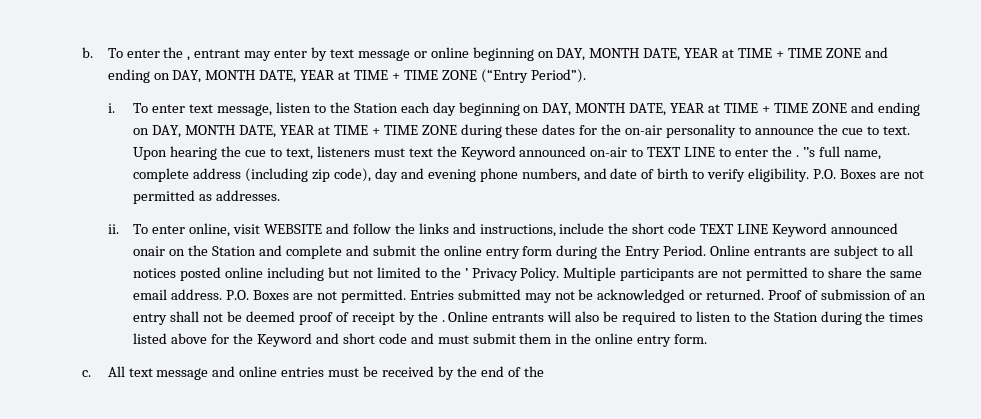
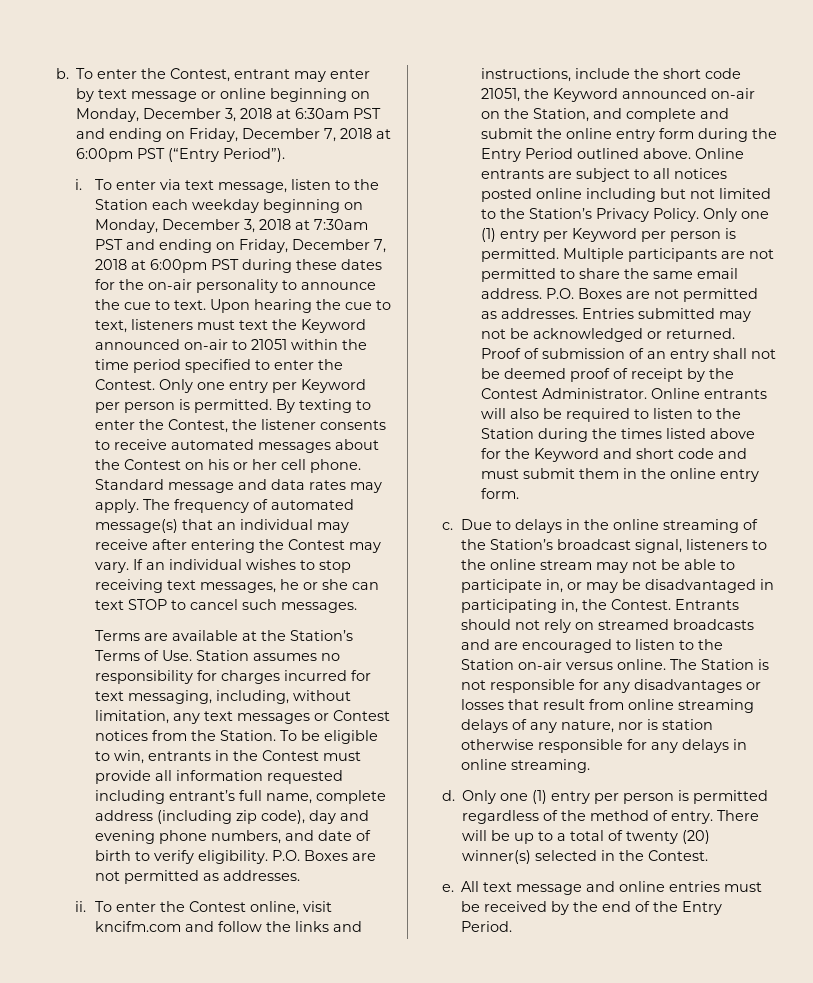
- To enter the , entrant may enter by text message or online beginning on DAY, MONTH DATE, YEAR at TIME + TIME ZONE and ending on DAY, MONTH DATE, YEAR at TIME + TIME ZONE (“Entry Period”).
+ To enter the Contest, entrant may enter by text message or online beginning on Monday, December 3, 2018 at 6:30am PST and ending on Friday, December 7, 2018 at 6:00pm PST (“Entry Period”).
- To enter text message, listen to the Station each day beginning on DAY, MONTH DATE, YEAR at TIME + TIME ZONE and ending on DAY, MONTH DATE, YEAR at TIME + TIME ZONE during these dates for the on-air personality to announce the cue to text.
+ To enter via text message, listen to the Station each weekday beginning on Monday, December 3, 2018 at 7:30am PST and ending on Friday, December 7, 2018 at 6:00pm PST during these dates for the on-air personality to announce the cue to text.
- Upon hearing the cue to text, listeners must text the Keyword announced on-air to TEXT LINE to enter the . ’’s full name, complete address (including zip code), day and evening phone numbers, and date of birth to verify eligibility.
+ Upon hearing the cue to text, listeners must text the Keyword announced on-air to 21051 within the time period specified to enter the Contest. Only one entry per Keyword per person is permitted. By texting to enter the Contest, the listener consents to receive automated messages about the Contest on his or her cell phone. Standard message and data rates may apply. The frequency of automated message(s) that an individual may receive after entering the Contest may vary. If an individual wishes to stop receiving text messages, he or she can text STOP to cancel such messages.
+ Terms are available at the Station’s Terms of Use. Station assumes no responsibility for charges incurred for text messaging, including, without limitation, any text messages or Contest notices from the Station. To be eligible to win, entrants in the Contest must provide all information requested including entrant’s full name, complete address (including zip code), day and evening phone numbers, and date of birth to verify eligibility.
- To enter online, visit WEBSITE and follow the links and instructions, include the short code TEXT LINE Keyword announced onair on the Station and complete and submit the online entry form during the Entry Period.
+ To enter the Contest online, visit kncifm.com and follow the links and instructions, include the short code 21051, the Keyword announced on-air on the Station, and complete and submit the online entry form during the Entry Period outlined above.
- Online entrants are subject to all notices posted online including but not limited to the ’ Privacy Policy.
+ Online entrants are subject to all notices posted online including but not limited to the Station’s Privacy Policy.
+ Only one (1) entry per Keyword per person is permitted.
- Multiple participants are not permitted to share the same email address. P.O. Boxes are not permitted.
+ Multiple participants are not permitted to share the same email address. P.O. Boxes are not permitted as addresses.
- Proof of submission of an entry shall not be deemed proof of receipt by the .
+ Proof of submission of an entry shall not be deemed proof of receipt by the Contest Administrator.
+ Due to delays in the online streaming of the Station’s broadcast signal, listeners to the online stream may not be able to participate in, or may be disadvantaged in participating in, the Contest. Entrants should not rely on streamed broadcasts and are encouraged to listen to the Station on-air versus online. The Station is not responsible for any disadvantages or losses that result from online streaming delays of any nature, nor is station otherwise responsible for any delays in online streaming.
+ d. Only one (1) entry per person is permitted regardless of the method of entry. There will be up to a total of twenty (20) winner(s) selected in the Contest.
+ e.
- All text message and online entries must be received by the end of the
+ All text message and online entries must be received by the end of the Entry Period.

